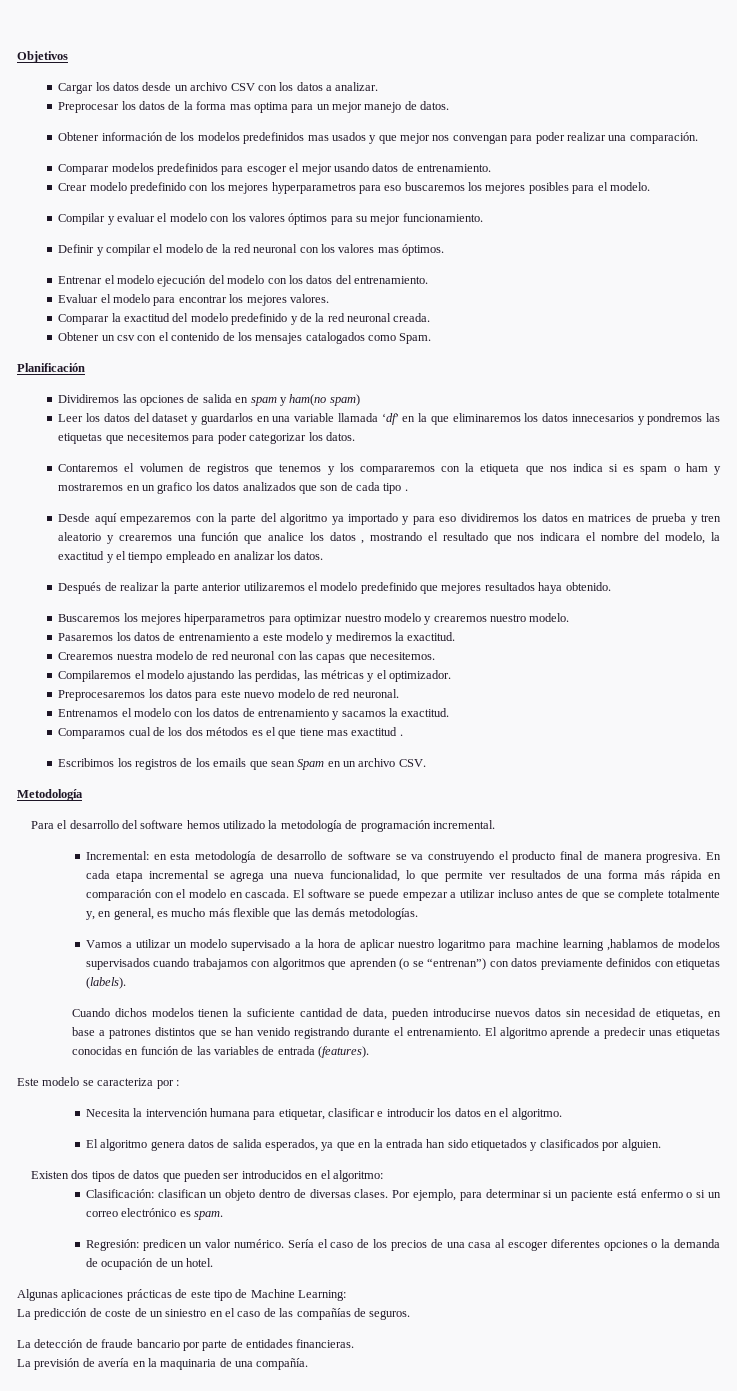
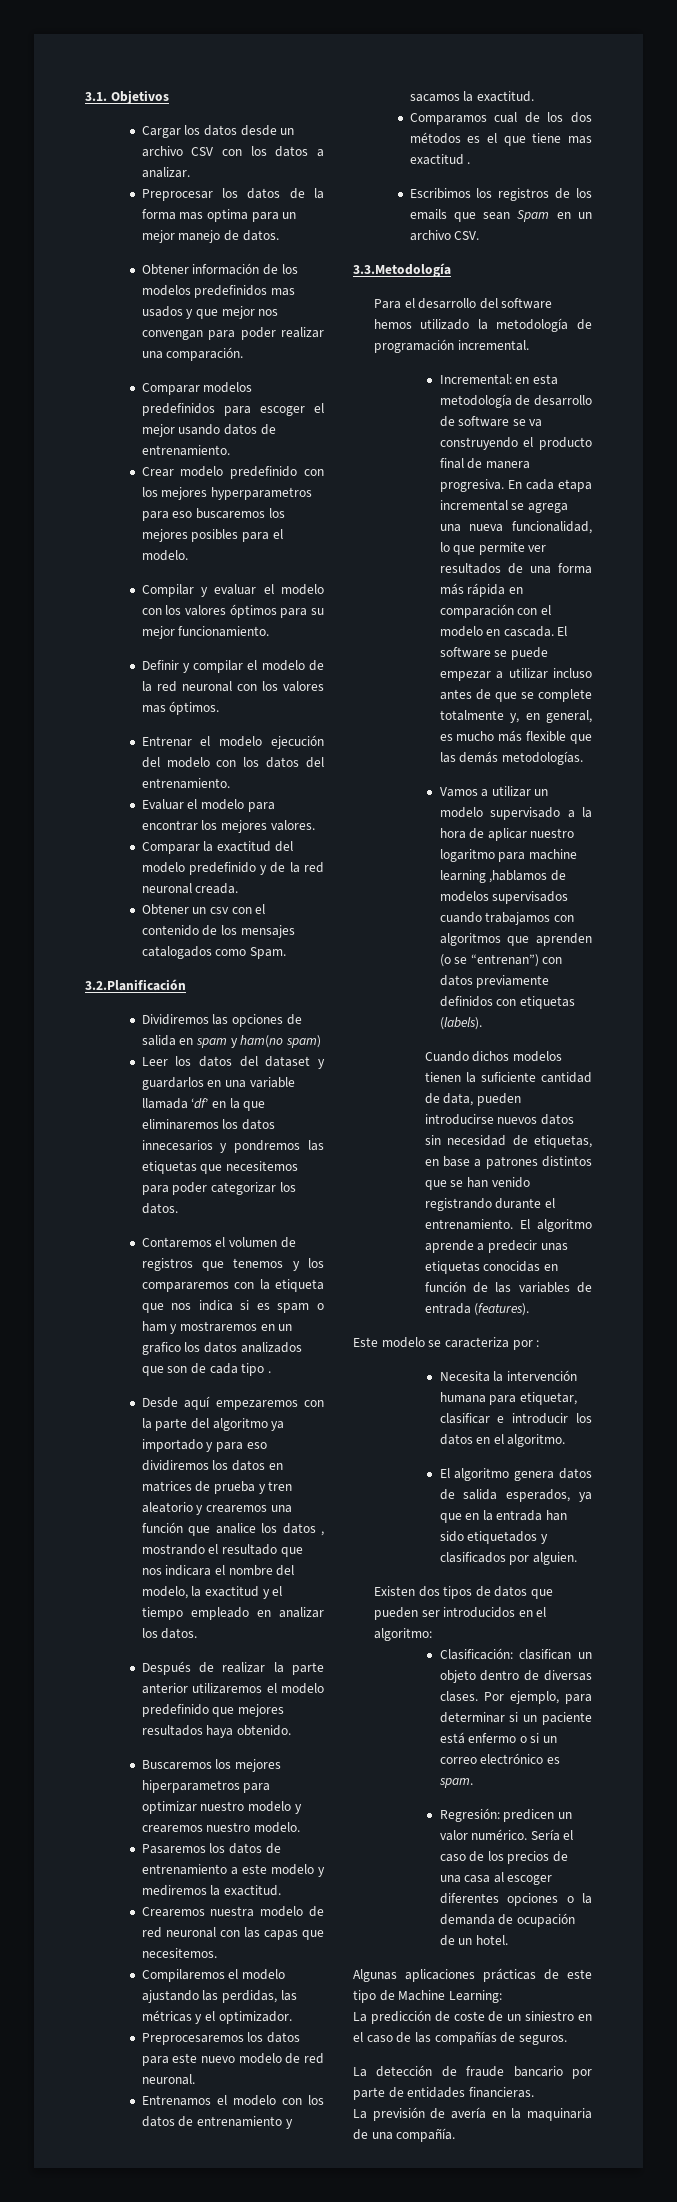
- Objetivos
+ 3.1. Objetivos
- Planificación
+ 3.2.Planificación
- Metodología
+ 3.3.Metodología

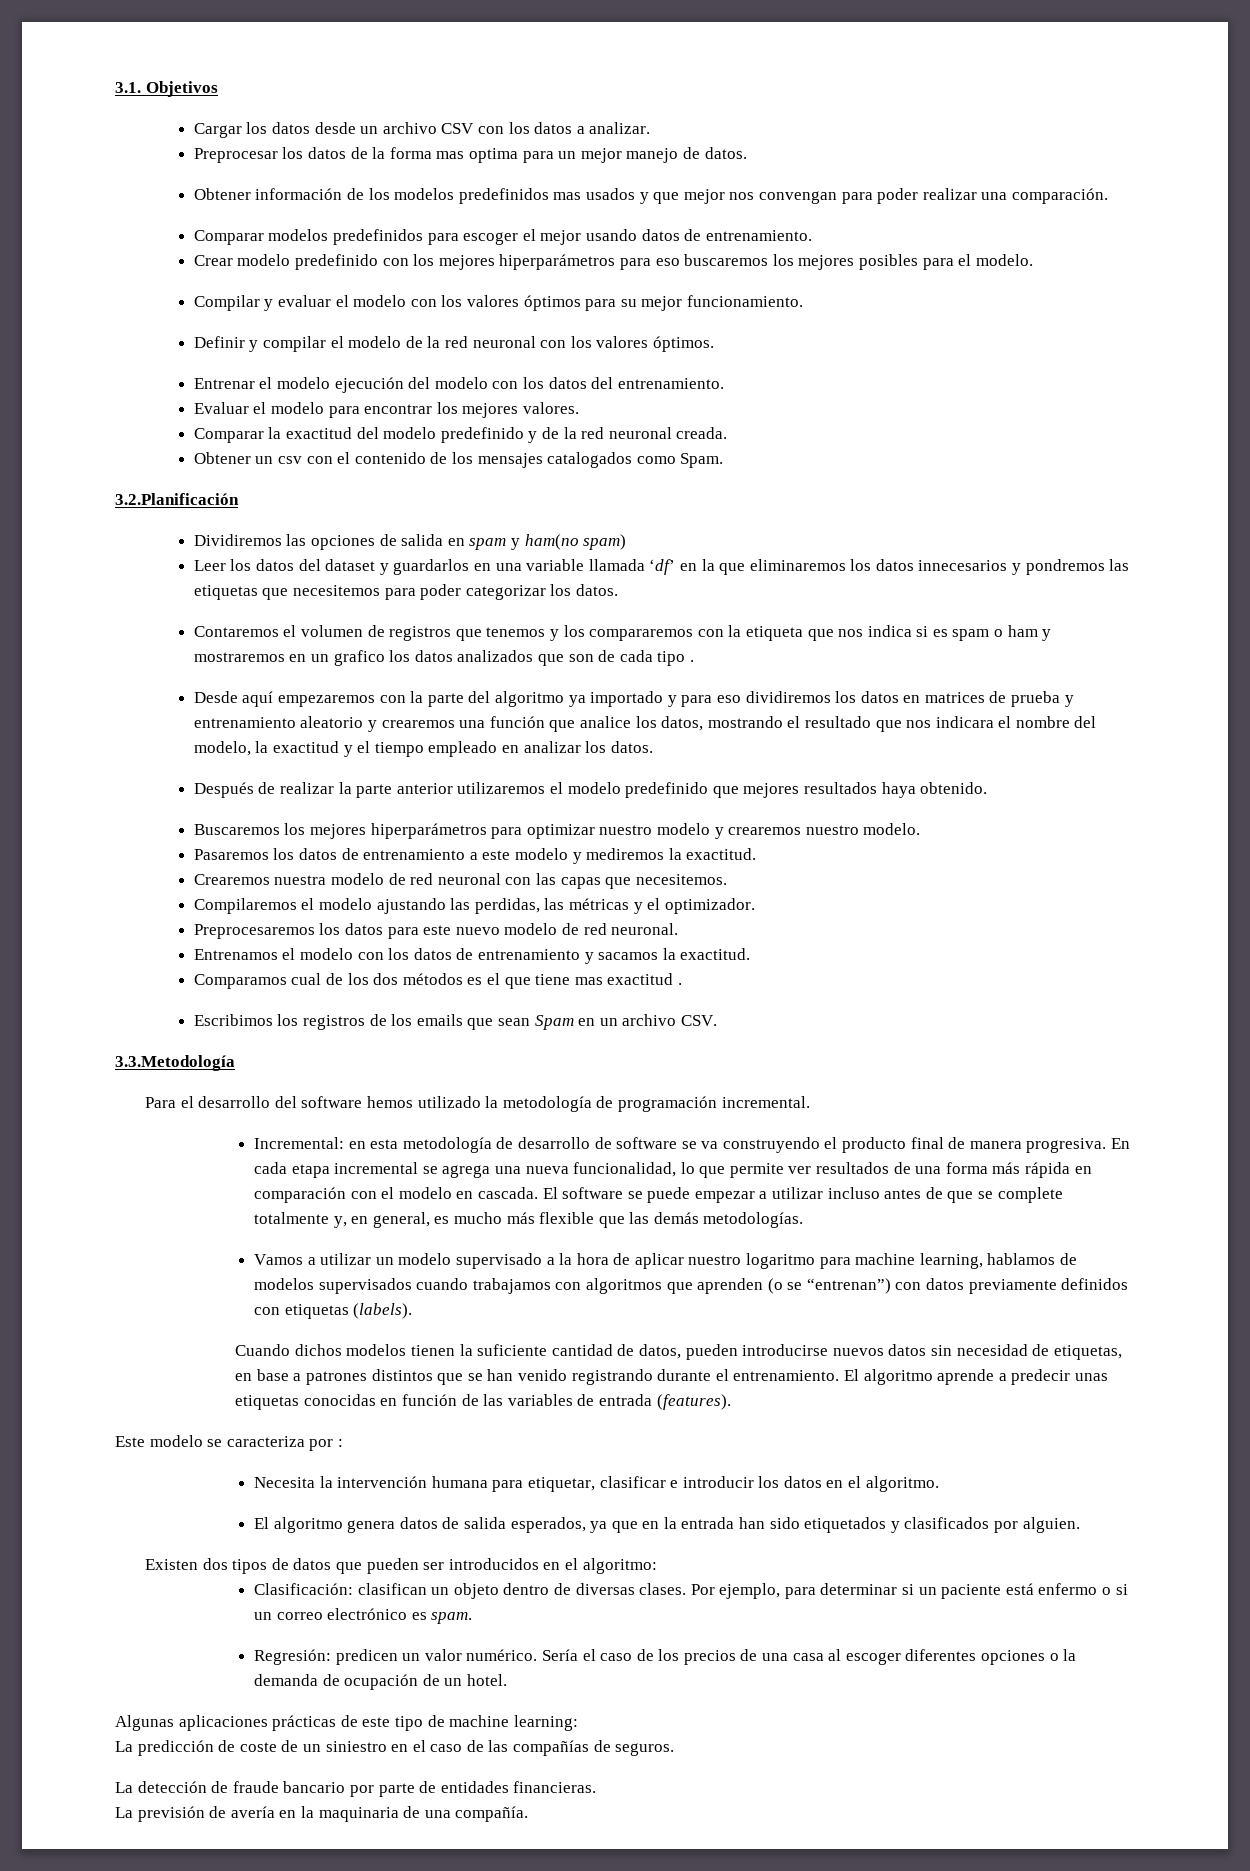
- Crear modelo predefinido con los mejores hyperparametros para eso buscaremos los mejores posibles para el modelo.
+ Crear modelo predefinido con los mejores hiperparámetros para eso buscaremos los mejores posibles para el modelo.
- Definir y compilar el modelo de la red neuronal con los valores mas óptimos.
+ Definir y compilar el modelo de la red neuronal con los valores óptimos.
- Desde aquí empezaremos con la parte del algoritmo ya importado y para eso dividiremos los datos en matrices de prueba y tren aleatorio y crearemos una función que analice los datos , mostrando el resultado que nos indicara el nombre del modelo, la exactitud y el tiempo empleado en analizar los datos.
+ Desde aquí empezaremos con la parte del algoritmo ya importado y para eso dividiremos los datos en matrices de prueba y entrenamiento aleatorio y crearemos una función que analice los datos, mostrando el resultado que nos indicara el nombre del modelo, la exactitud y el tiempo empleado en analizar los datos.
- Buscaremos los mejores hiperparametros para optimizar nuestro modelo y crearemos nuestro modelo.
+ Buscaremos los mejores hiperparámetros para optimizar nuestro modelo y crearemos nuestro modelo.
- Vamos a utilizar un modelo supervisado a la hora de aplicar nuestro logaritmo para machine learning ,hablamos de modelos supervisados cuando trabajamos con algoritmos que aprenden (o se “entrenan”) con datos previamente definidos con etiquetas (labels).
+ Vamos a utilizar un modelo supervisado a la hora de aplicar nuestro logaritmo para machine learning, hablamos de modelos supervisados cuando trabajamos con algoritmos que aprenden (o se “entrenan”) con datos previamente definidos con etiquetas (labels).
- Cuando dichos modelos tienen la suficiente cantidad de data, pueden introducirse nuevos datos sin necesidad de etiquetas, en base a patrones distintos que se han venido registrando durante el entrenamiento.
+ Cuando dichos modelos tienen la suficiente cantidad de datos, pueden introducirse nuevos datos sin necesidad de etiquetas, en base a patrones distintos que se han venido registrando durante el entrenamiento.
- Algunas aplicaciones prácticas de este tipo de Machine Learning:
+ Algunas aplicaciones prácticas de este tipo de machine learning:

